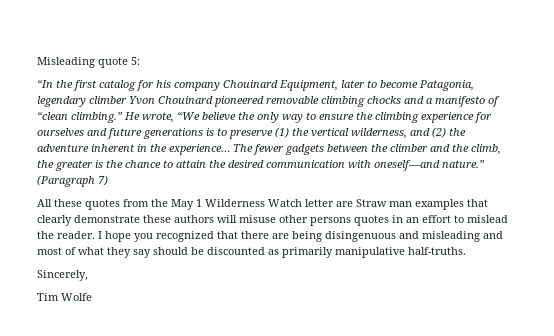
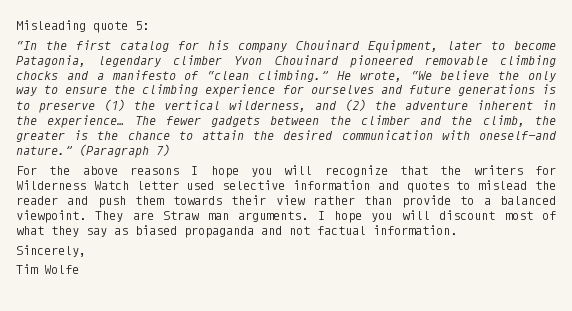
- All these quotes from the May 1 Wilderness Watch letter are Straw man examples that clearly demonstrate these authors will misuse other persons quotes in an effort to mislead the reader. I hope you recognized that there are being disingenuous and misleading and most of what they say should be discounted as primarily manipulative half-truths.
+ For the above reasons I hope you will recognize that the writers for Wilderness Watch letter used selective information and quotes to mislead the reader and push them towards their view rather than provide to a balanced viewpoint. They are Straw man arguments. I hope you will discount most of what they say as biased propaganda and not factual information.

